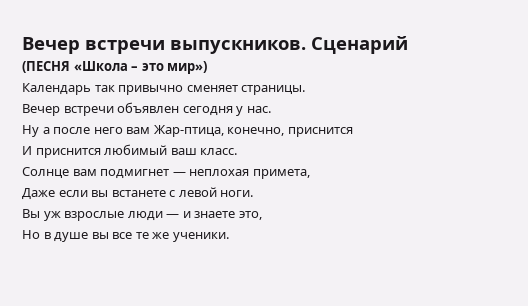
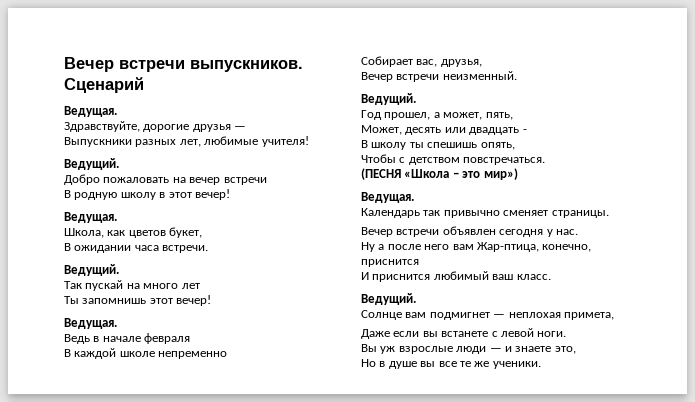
  Сценарий
+ Ведущая.
+ Здравствуйте, дорогие друзья —
+ Выпускники разных лет, любимые учителя!
+ Ведущий.
+ Добро пожаловать на вечер встречи
+ В родную школу в этот вечер!
+ Ведущая.
+ Школа, как цветов букет,
+ В ожидании часа встречи.
+ Ведущий.
+ Так пускай на много лет
+ Ты запомнишь этот вечер!
+ Ведущая.
+ Ведь в начале февраля
+ В каждой школе непременно
+ Собирает вас, друзья,
+ Вечер встречи неизменный.
+ Ведущий.
+ Год прошел, а может, пять,
+ Может, десять или двадцать -
+ В школу ты спешишь опять,
+ Чтобы с детством повстречаться.
  (ПЕСНЯ «Школа – это мир»)
+ Ведущая.
  И приснится любимый ваш класс.
+ Ведущий.

